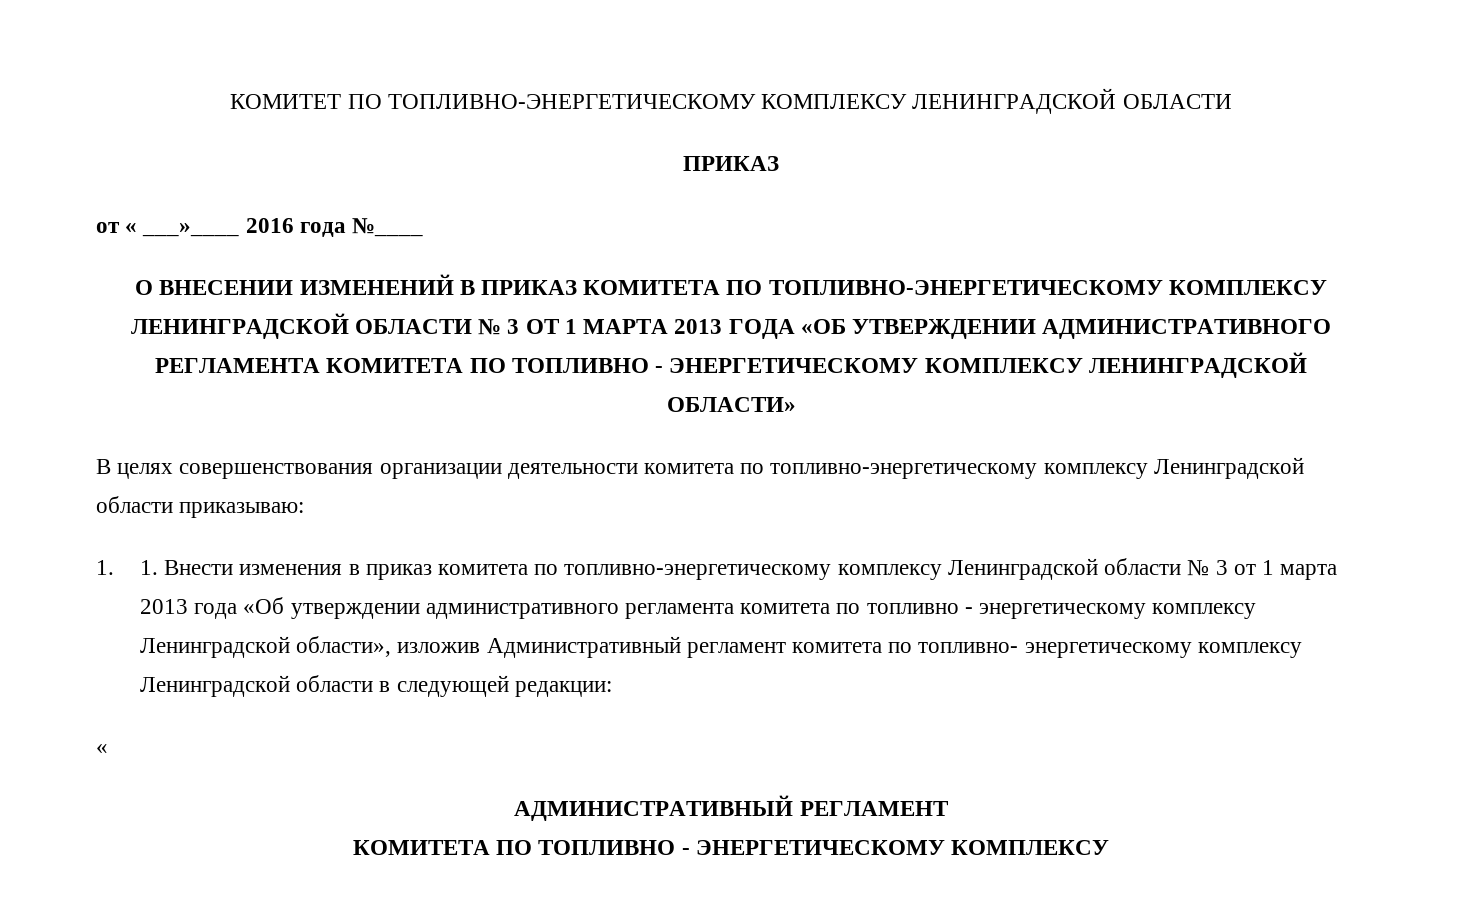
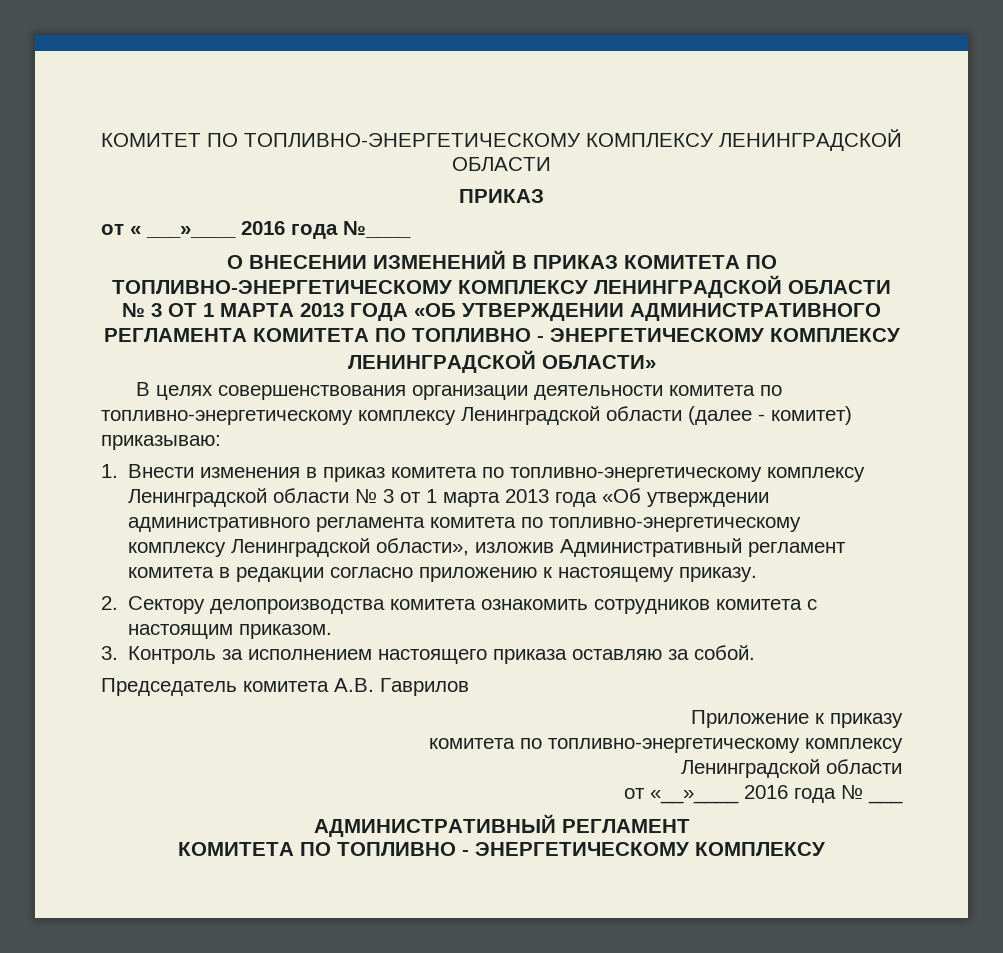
- В целях совершенствования организации деятельности комитета по топливно-энергетическому комплексу Ленинградской области приказываю:
+ В целях совершенствования организации деятельности комитета по топливно-энергетическому комплексу Ленинградской области (далее - комитет) приказываю:
- 1. 1. Внести изменения в приказ комитета по топливно-энергетическому комплексу Ленинградской области № 3 от 1 марта 2013 года «Об утверждении административного регламента комитета по топливно - энергетическому комплексу Ленинградской области», изложив Административный регламент комитета по топливно- энергетическому комплексу Ленинградской области в следующей редакции:
- «
+ 1. Внести изменения в приказ комитета по топливно-энергетическому комплексу Ленинградской области № 3 от 1 марта 2013 года «Об утверждении административного регламента комитета по топливно-энергетическому комплексу Ленинградской области», изложив Административный регламент комитета в редакции согласно приложению к настоящему приказу.
+ 2. Сектору делопроизводства комитета ознакомить сотрудников комитета с настоящим приказом.
+ 3. Контроль за исполнением настоящего приказа оставляю за собой.
+ Председатель комитета А.В. Гаврилов
+ Приложение к приказу
+ комитета по топливно-энергетическому комплексу
+ Ленинградской области
+ от «__»____ 2016 года № ___

